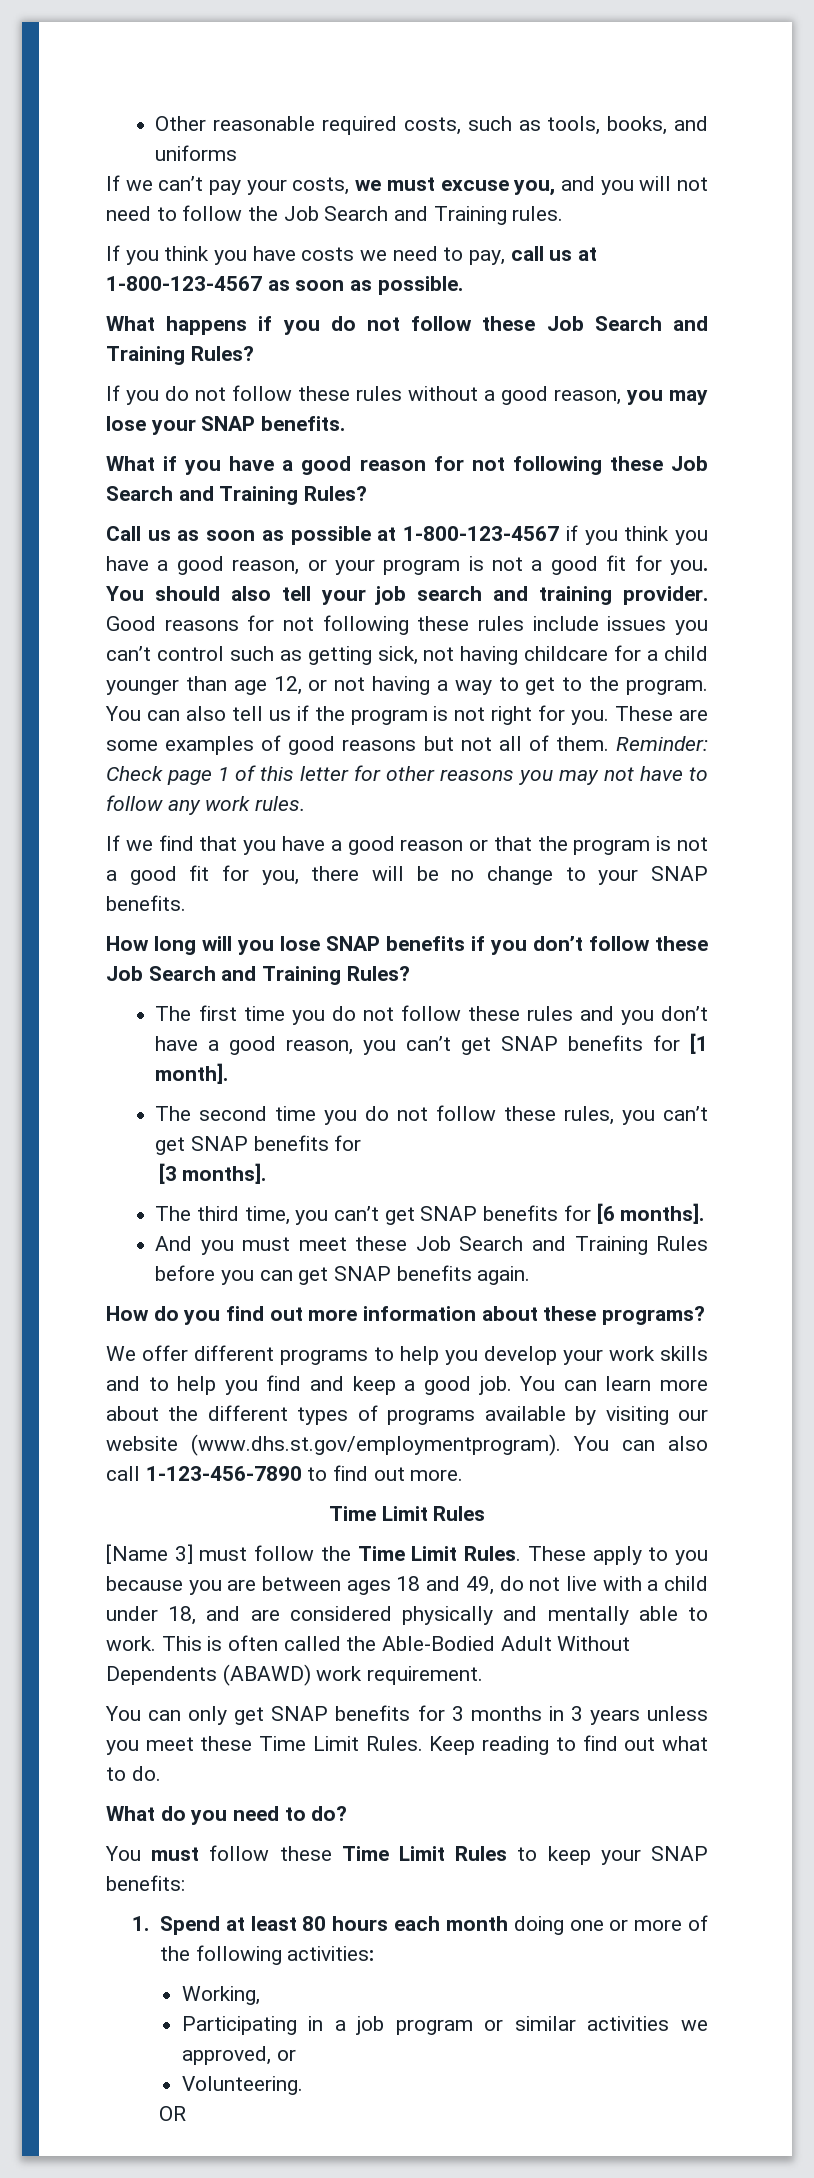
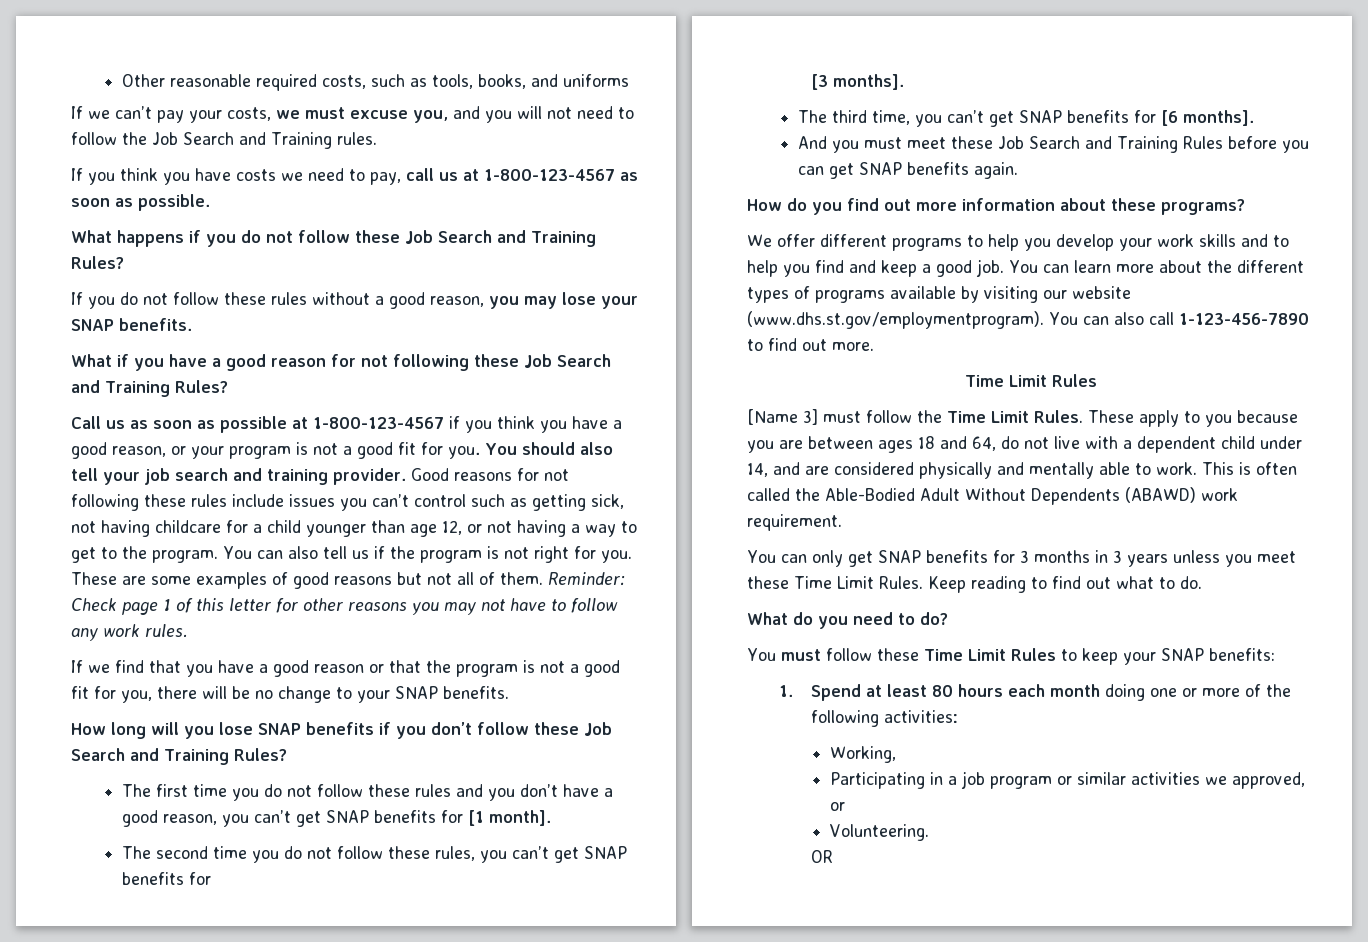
- These apply to you because you are between ages 18 and 49, do not live with a child under 18, and are considered physically and mentally able to work.
+ These apply to you because you are between ages 18 and 64, do not live with a dependent child under 14, and are considered physically and mentally able to work.

